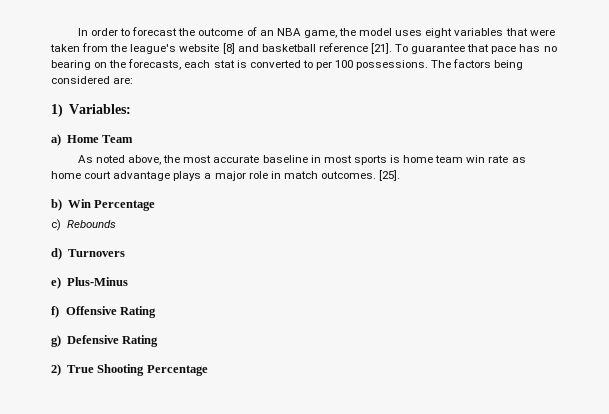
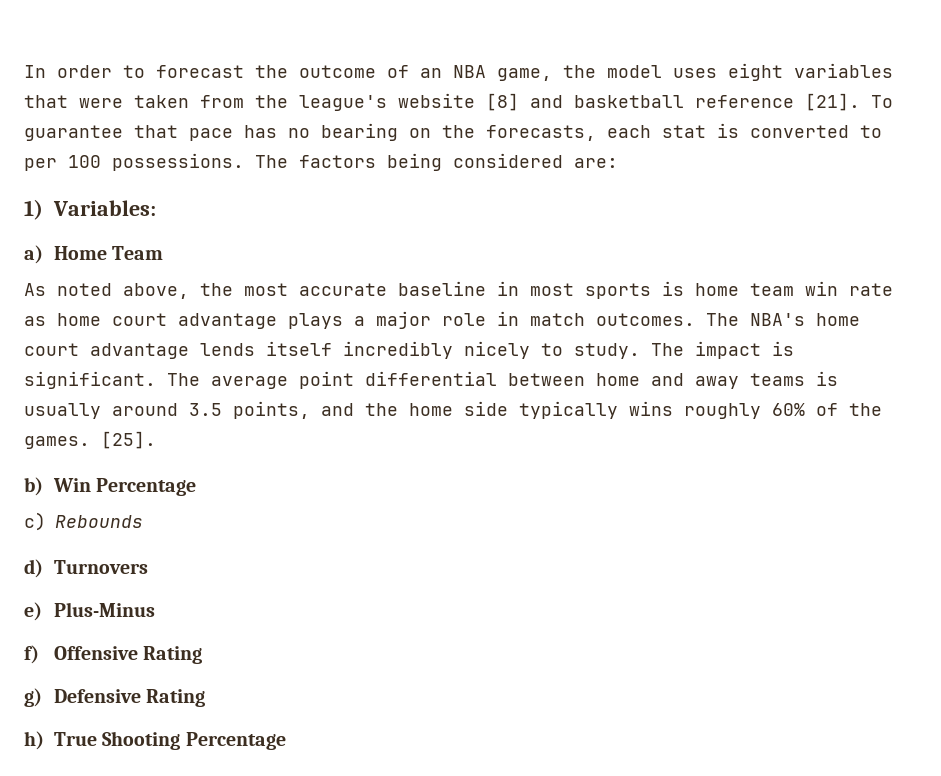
+ The NBA's home court advantage lends itself incredibly nicely to study. The impact is significant. The average point differential between home and away teams is usually around 3.5 points, and the home side typically wins roughly 60% of the games.
- 2) True Shooting Percentage
+ h) True Shooting Percentage

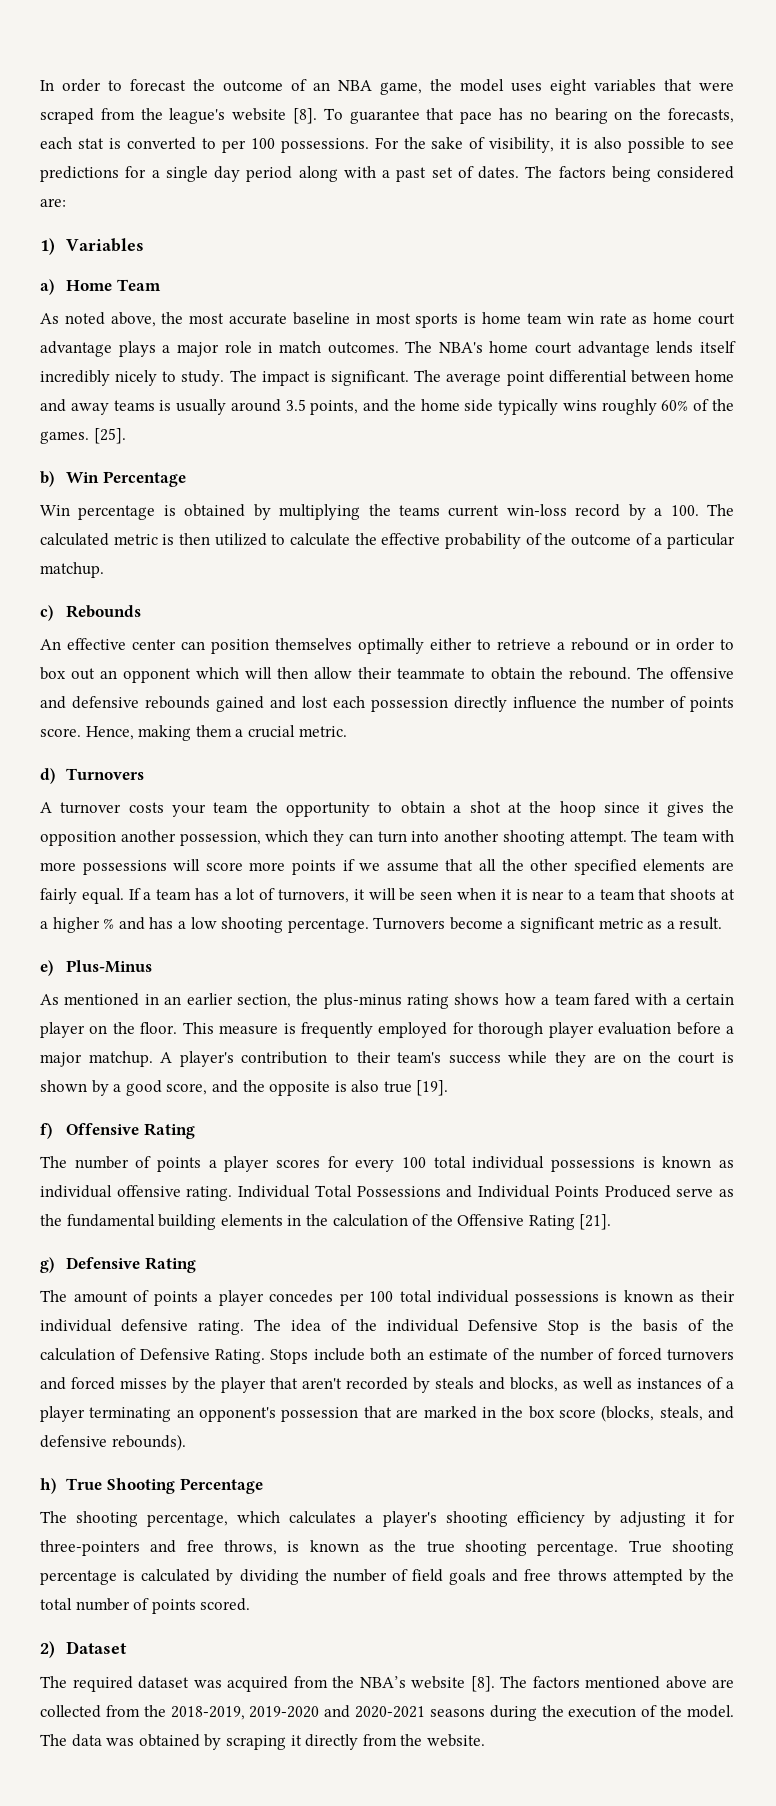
- In order to forecast the outcome of an NBA game, the model uses eight variables that were taken from the league's website [8] and basketball reference [21].
+ In order to forecast the outcome of an NBA game, the model uses eight variables that were scraped from the league's website [8].
+ For the sake of visibility, it is also possible to see predictions for a single day period along with a past set of dates.
- 1) Variables:
+ 1) Variables
+ Win percentage is obtained by multiplying the teams current win-loss record by a 100. The calculated metric is then utilized to calculate the effective probability of the outcome of a particular matchup.
  c) Rebounds
+ An effective center can position themselves optimally either to retrieve a rebound or in order to box out an opponent which will then allow their teammate to obtain the rebound. The offensive and defensive rebounds gained and lost each possession directly influence the number of points score. Hence, making them a crucial metric.
  d) Turnovers
+ A turnover costs your team the opportunity to obtain a shot at the hoop since it gives the opposition another possession, which they can turn into another shooting attempt. The team with more possessions will score more points if we assume that all the other specified elements are fairly equal. If a team has a lot of turnovers, it will be seen when it is near to a team that shoots at a higher % and has a low shooting percentage. Turnovers become a significant metric as a result.
  e) Plus-Minus
+ As mentioned in an earlier section, the plus-minus rating shows how a team fared with a certain player on the floor. This measure is frequently employed for thorough player evaluation before a major matchup. A player's contribution to their team's success while they are on the court is shown by a good score, and the opposite is also true [19].
  f) Offensive Rating
+ The number of points a player scores for every 100 total individual possessions is known as individual offensive rating. Individual Total Possessions and Individual Points Produced serve as the fundamental building elements in the calculation of the Offensive Rating [21].
  g) Defensive Rating
+ The amount of points a player concedes per 100 total individual possessions is known as their individual defensive rating. The idea of the individual Defensive Stop is the basis of the calculation of Defensive Rating. Stops include both an estimate of the number of forced turnovers and forced misses by the player that aren't recorded by steals and blocks, as well as instances of a player terminating an opponent's possession that are marked in the box score (blocks, steals, and defensive rebounds).
  h) True Shooting Percentage
+ The shooting percentage, which calculates a player's shooting efficiency by adjusting it for three-pointers and free throws, is known as the true shooting percentage. True shooting percentage is calculated by dividing the number of field goals and free throws attempted by the total number of points scored.
+ 2) Dataset
+ The required dataset was acquired from the NBA’s website [8]. The factors mentioned above are collected from the 2018-2019, 2019-2020 and 2020-2021 seasons during the execution of the model. The data was obtained by scraping it directly from the website.

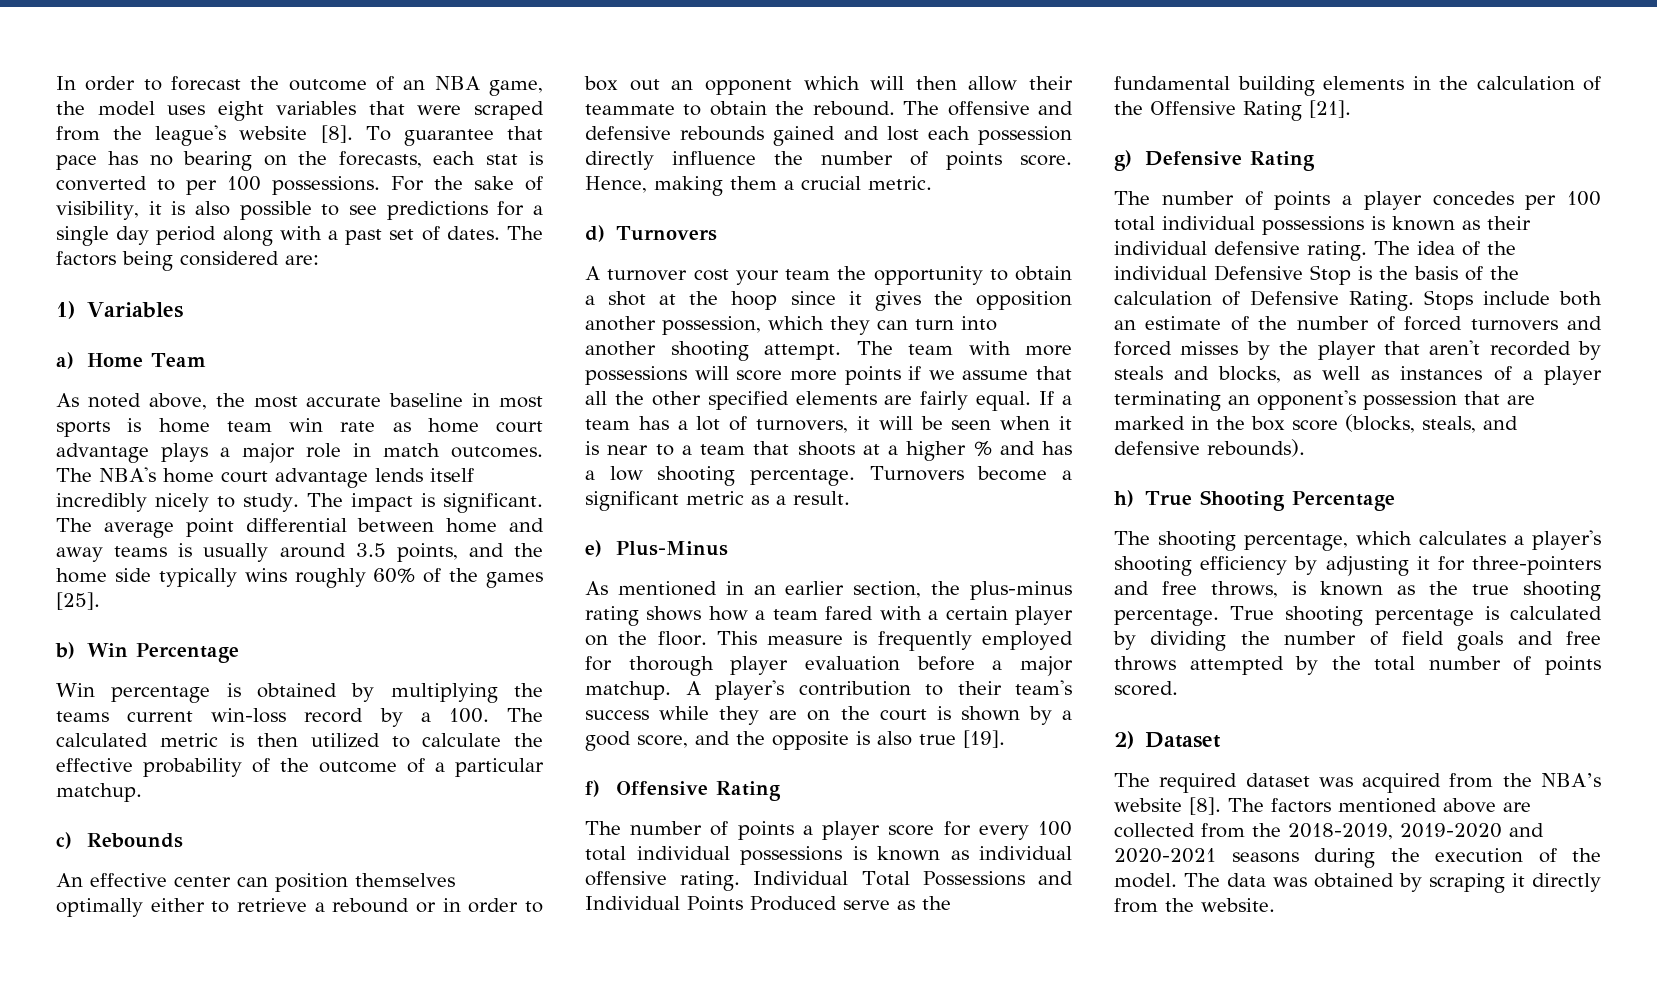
- The average point differential between home and away teams is usually around 3.5 points, and the home side typically wins roughly 60% of the games. [25].
+ The average point differential between home and away teams is usually around 3.5 points, and the home side typically wins roughly 60% of the games [25].
- A turnover costs your team the opportunity to obtain a shot at the hoop since it gives the opposition another possession, which they can turn into another shooting attempt.
+ A turnover cost your team the opportunity to obtain a shot at the hoop since it gives the opposition another possession, which they can turn into another shooting attempt.
- The number of points a player scores for every 100 total individual possessions is known as individual offensive rating.
+ The number of points a player score for every 100 total individual possessions is known as individual offensive rating.
- The amount of points a player concedes per 100 total individual possessions is known as their individual defensive rating.
+ The number of points a player concedes per 100 total individual possessions is known as their individual defensive rating.

